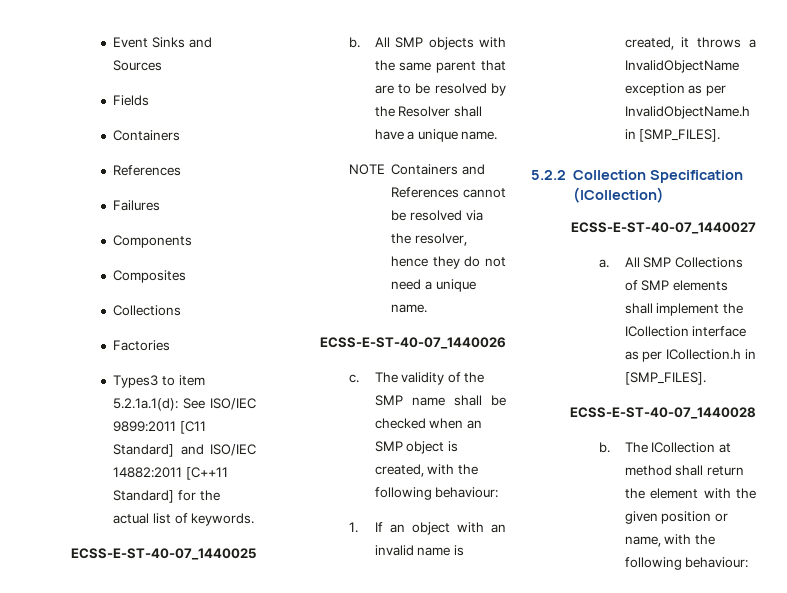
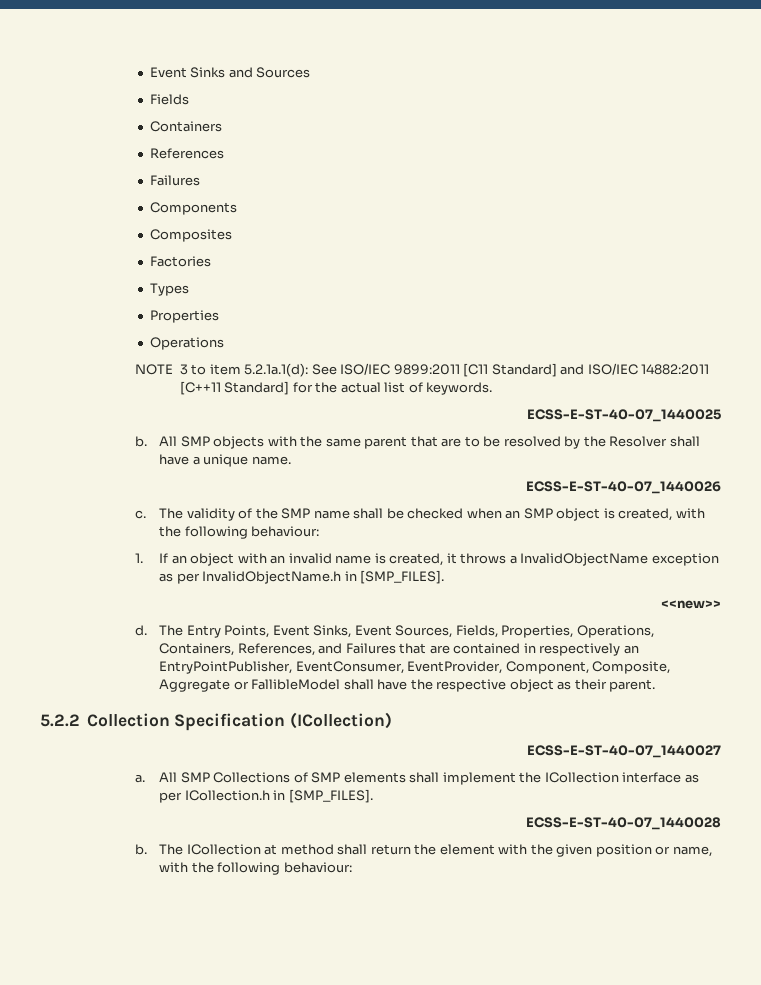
  Composites
- Collections
- Types3 to item 5.2.1a.1(d): See ISO/IEC 9899:2011 [C11 Standard] and ISO/IEC 14882:2011 [C++11 Standard] for the actual list of keywords.
+ Types
+ Properties
+ Operations
+ NOTE 3 to item 5.2.1a.1(d): See ISO/IEC 9899:2011 [C11 Standard] and ISO/IEC 14882:2011 [C++11 Standard] for the actual list of keywords.
- NOTE Containers and References cannot be resolved via the resolver, hence they do not need a unique name.
+ <<new>>
+ d. The Entry Points, Event Sinks, Event Sources, Fields, Properties, Operations, Containers, References, and Failures that are contained in respectively an EntryPointPublisher, EventConsumer, EventProvider, Component, Composite, Aggregate or FallibleModel shall have the respective object as their parent.

